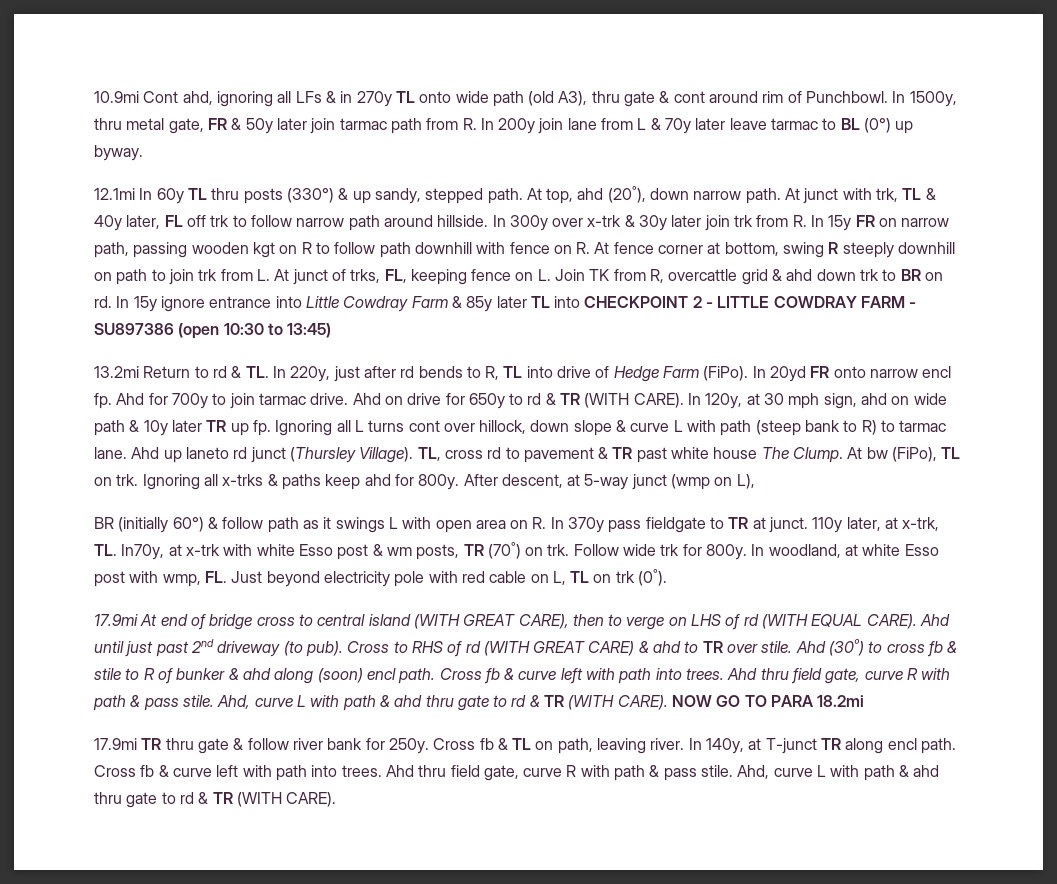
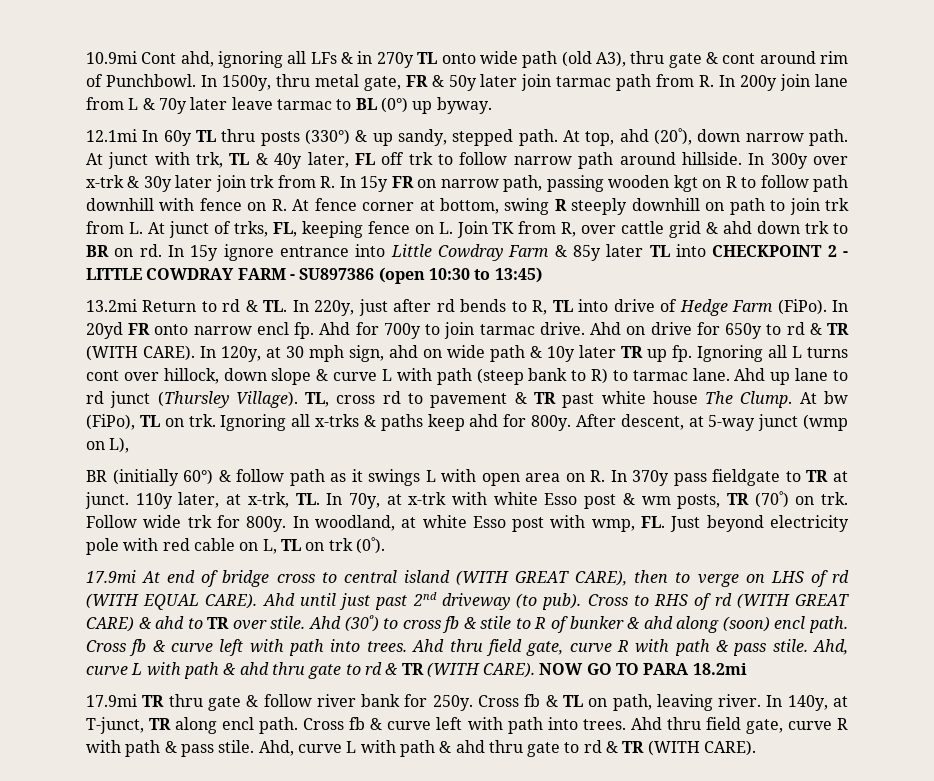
- In 300y over x-trk & 30y later join trk from R. In 15y FR on narrow path, passing wooden kgt on R to follow path downhill with fence on R. At fence corner at bottom, swing R steeply downhill on path to join trk from L. At junct of trks, FL, keeping fence on L. Join TK from R, overcattle grid & ahd down trk to BR on rd.
+ In 300y over x-trk & 30y later join trk from R. In 15y FR on narrow path, passing wooden kgt on R to follow path downhill with fence on R. At fence corner at bottom, swing R steeply downhill on path to join trk from L. At junct of trks, FL, keeping fence on L. Join TK from R, over cattle grid & ahd down trk to BR on rd.
- Ahd up laneto rd junct (Thursley Village).
+ Ahd up lane to rd junct (Thursley Village).
- 110y later, at x-trk, TL. In70y, at x-trk with white Esso post & wm posts, TR (70°) on trk.
+ 110y later, at x-trk, TL. In 70y, at x-trk with white Esso post & wm posts, TR (70°) on trk.
- In 140y, at T-junct TR along encl path.
+ In 140y, at T-junct, TR along encl path.

